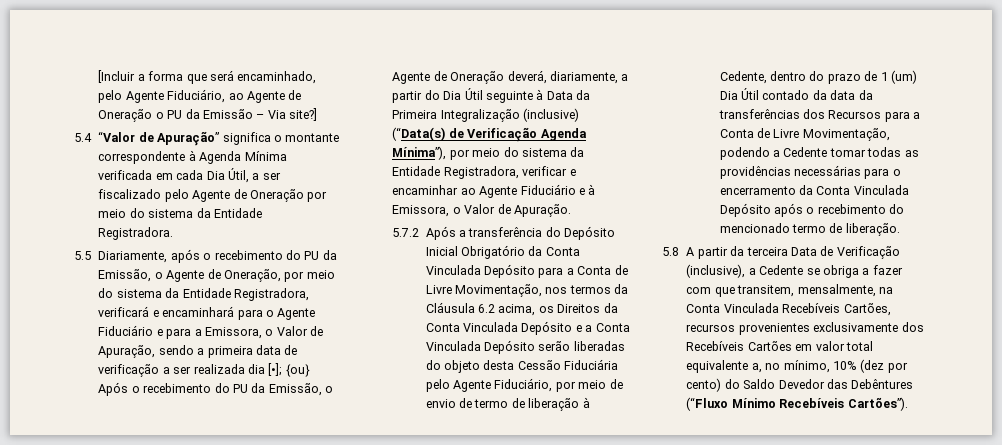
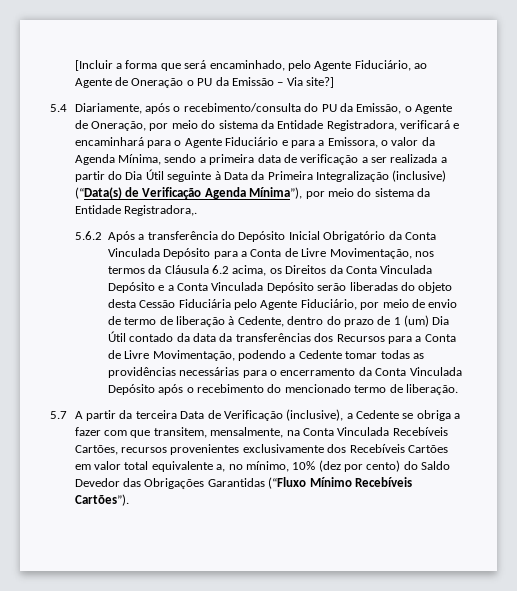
- 5.4 “Valor de Apuração” significa o montante correspondente à Agenda Mínima verificada em cada Dia Útil, a ser fiscalizado pelo Agente de Oneração por meio do sistema da Entidade Registradora.
- 5.5 Diariamente, após o recebimento do PU da Emissão, o Agente de Oneração, por meio do sistema da Entidade Registradora, verificará e encaminhará para o Agente Fiduciário e para a Emissora, o Valor de Apuração, sendo a primeira data de verificação a ser realizada dia [•]; {ou} Após o recebimento do PU da Emissão, o Agente de Oneração deverá, diariamente, a partir do Dia Útil seguinte à Data da Primeira Integralização (inclusive) (“Data(s) de Verificação Agenda Mínima”), por meio do sistema da Entidade Registradora, verificar e encaminhar ao Agente Fiduciário e à Emissora, o Valor de Apuração.
- 5.7.2 Após a transferência do Depósito Inicial Obrigatório da Conta Vinculada Depósito para a Conta de Livre Movimentação, nos termos da Cláusula 6.2 acima, os Direitos da Conta Vinculada Depósito e a Conta Vinculada Depósito serão liberadas do objeto desta Cessão Fiduciária pelo Agente Fiduciário, por meio de envio de termo de liberação à Cedente, dentro do prazo de 1 (um) Dia Útil contado da data da transferências dos Recursos para a Conta de Livre Movimentação, podendo a Cedente tomar todas as providências necessárias para o encerramento da Conta Vinculada Depósito após o recebimento do mencionado termo de liberação.
+ 5.4 Diariamente, após o recebimento/consulta do PU da Emissão, o Agente de Oneração, por meio do sistema da Entidade Registradora, verificará e encaminhará para o Agente Fiduciário e para a Emissora, o valor da Agenda Mínima, sendo a primeira data de verificação a ser realizada a partir do Dia Útil seguinte à Data da Primeira Integralização (inclusive) (“Data(s) de Verificação Agenda Mínima”), por meio do sistema da Entidade Registradora,.
+ 5.6.2 Após a transferência do Depósito Inicial Obrigatório da Conta Vinculada Depósito para a Conta de Livre Movimentação, nos termos da Cláusula 6.2 acima, os Direitos da Conta Vinculada Depósito e a Conta Vinculada Depósito serão liberadas do objeto desta Cessão Fiduciária pelo Agente Fiduciário, por meio de envio de termo de liberação à Cedente, dentro do prazo de 1 (um) Dia Útil contado da data da transferências dos Recursos para a Conta de Livre Movimentação, podendo a Cedente tomar todas as providências necessárias para o encerramento da Conta Vinculada Depósito após o recebimento do mencionado termo de liberação.
- 5.8 A partir da terceira Data de Verificação (inclusive), a Cedente se obriga a fazer com que transitem, mensalmente, na Conta Vinculada Recebíveis Cartões, recursos provenientes exclusivamente dos Recebíveis Cartões em valor total equivalente a, no mínimo, 10% (dez por cento) do Saldo Devedor das Debêntures (“Fluxo Mínimo Recebíveis Cartões”).
+ 5.7 A partir da terceira Data de Verificação (inclusive), a Cedente se obriga a fazer com que transitem, mensalmente, na Conta Vinculada Recebíveis Cartões, recursos provenientes exclusivamente dos Recebíveis Cartões em valor total equivalente a, no mínimo, 10% (dez por cento) do Saldo Devedor das Obrigações Garantidas (“Fluxo Mínimo Recebíveis Cartões”).

